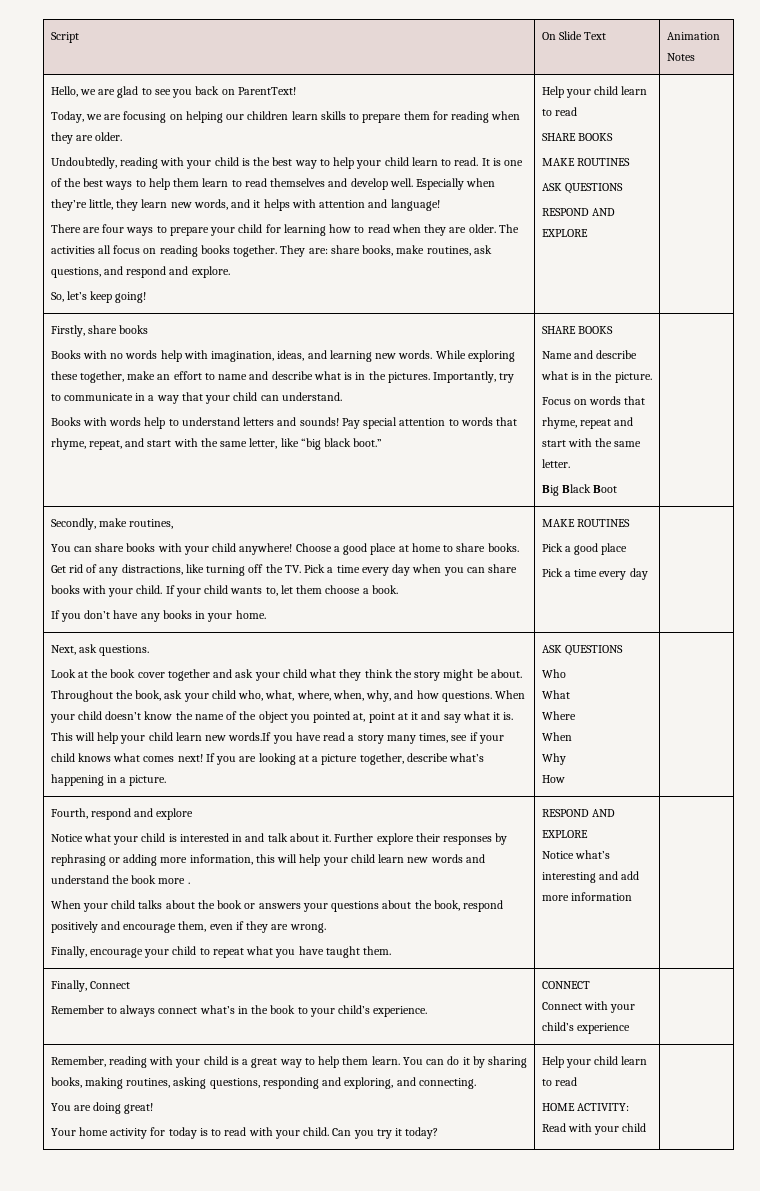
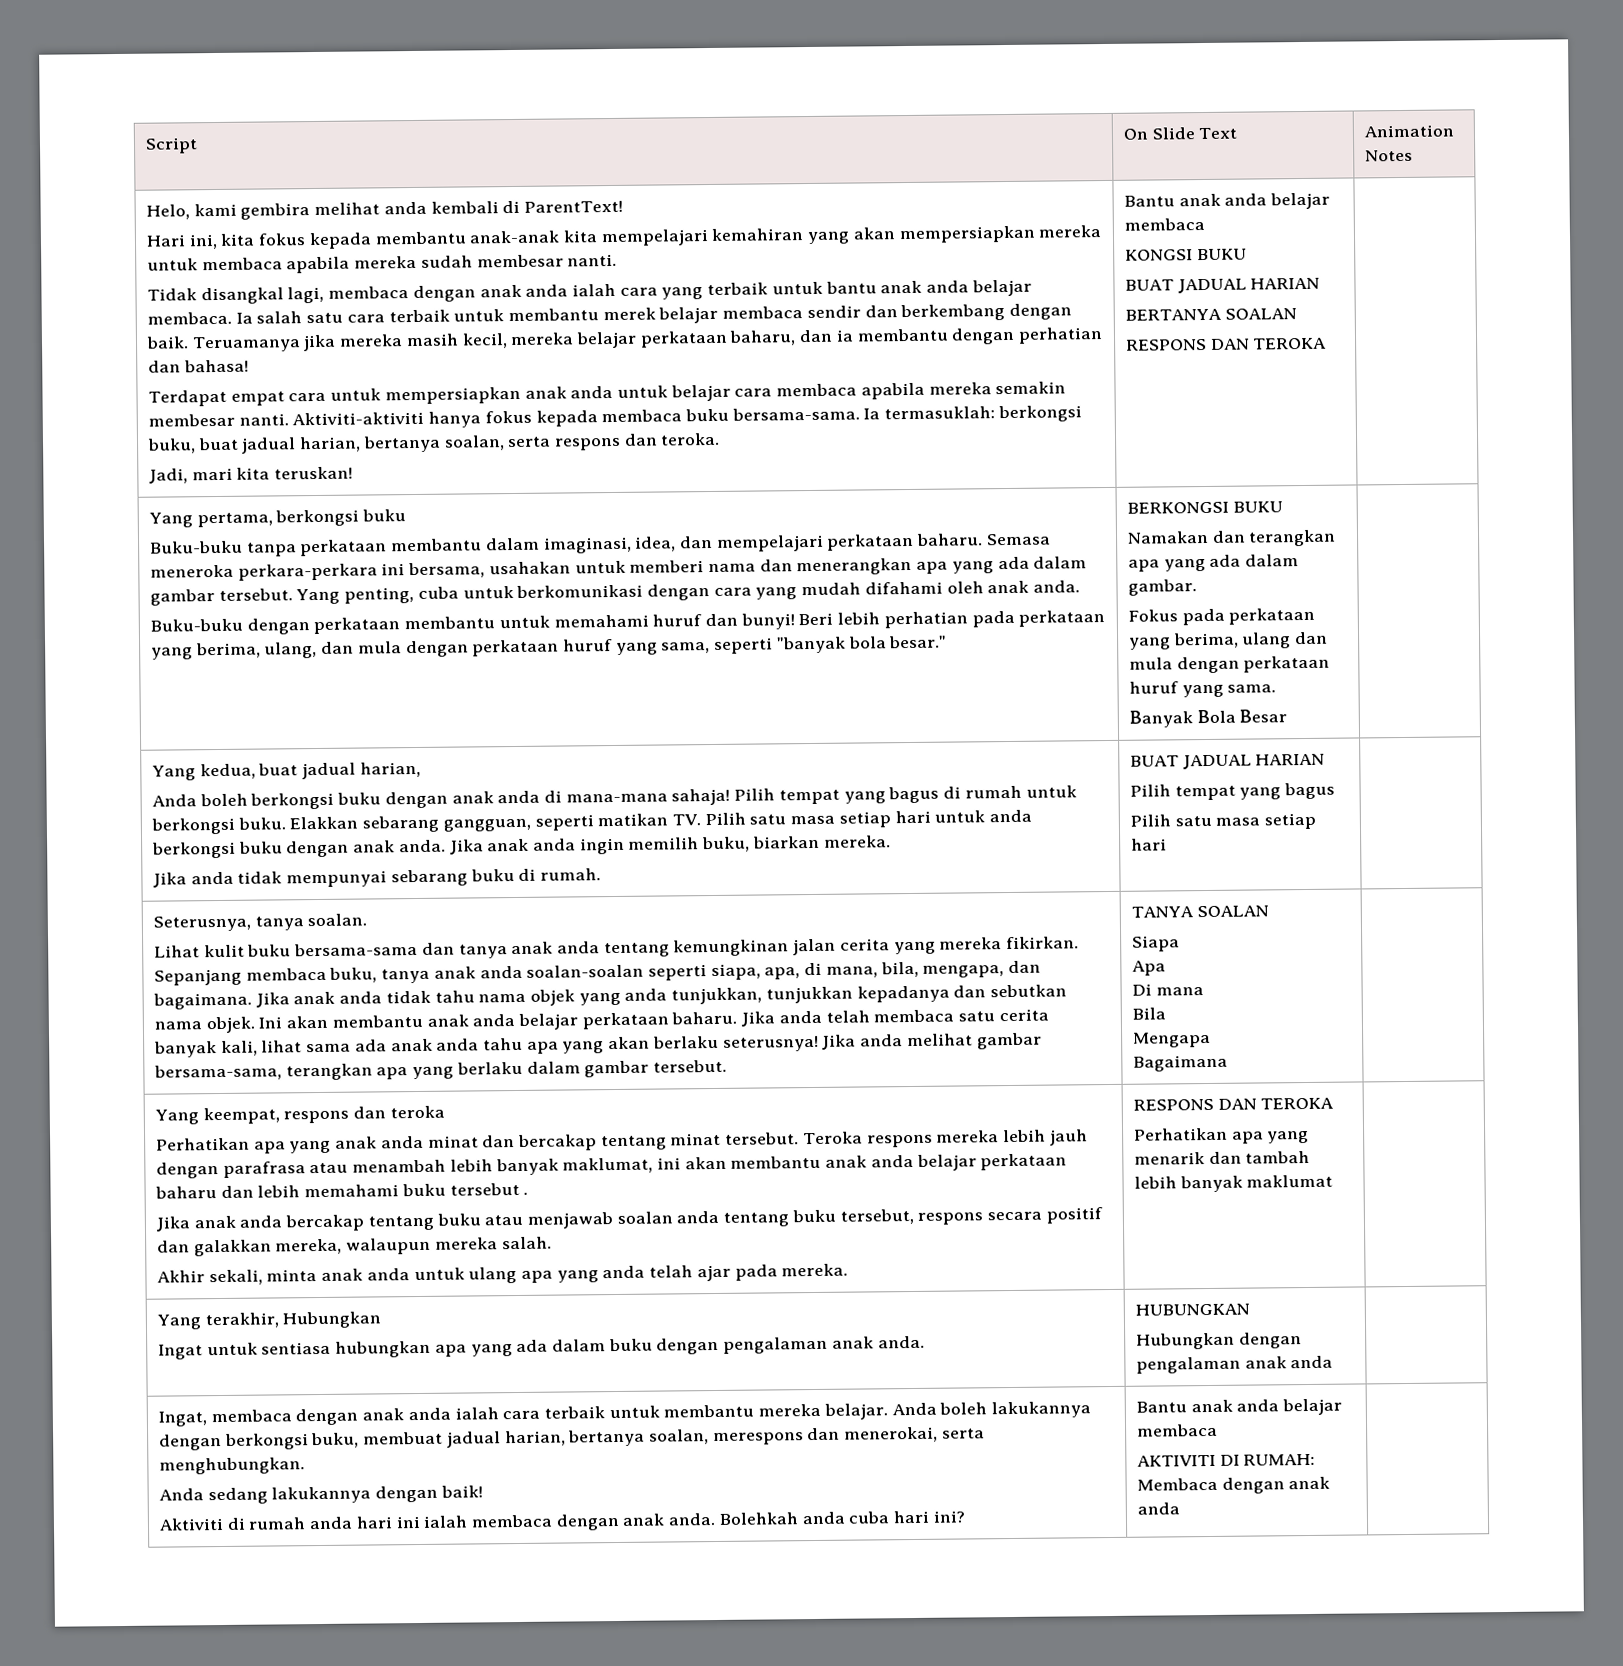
- Hello, we are glad to see you back on ParentText!
- Today, we are focusing on helping our children learn skills to prepare them for reading when they are older.
- Undoubtedly, reading with your child is the best way to help your child learn to read. It is one of the best ways to help them learn to read themselves and develop well. Especially when they’re little, they learn new words, and it helps with attention and language!
- There are four ways to prepare your child for learning how to read when they are older. The activities all focus on reading books together. They are: share books, make routines, ask questions, and respond and explore.
- So, let’s keep going! | Help your child learn to read
- SHARE BOOKS
- MAKE ROUTINES
- ASK QUESTIONS
- RESPOND AND EXPLORE |
- Firstly, share books
- Books with no words help with imagination, ideas, and learning new words. While exploring these together, make an effort to name and describe what is in the pictures. Importantly, try to communicate in a way that your child can understand.
- Books with words help to understand letters and sounds! Pay special attention to words that rhyme, repeat, and start with the same letter, like “big black boot.” | SHARE BOOKS
- Name and describe what is in the picture.
- Focus on words that rhyme, repeat and start with the same letter.
- Big Black Boot |
- Secondly, make routines,
- You can share books with your child anywhere! Choose a good place at home to share books. Get rid of any distractions, like turning off the TV. Pick a time every day when you can share books with your child. If your child wants to, let them choose a book.
- If you don’t have any books in your home. | MAKE ROUTINES
- Pick a good place
- Pick a time every day |
- Next, ask questions.
- Look at the book cover together and ask your child what they think the story might be about. Throughout the book, ask your child who, what, where, when, why, and how questions. When your child doesn’t know the name of the object you pointed at, point at it and say what it is. This will help your child learn new words.If you have read a story many times, see if your child knows what comes next! If you are looking at a picture together, describe what’s happening in a picture. | ASK QUESTIONS
- Who
- What
- Where
- When
- Why
- How |
- Fourth, respond and explore
- Notice what your child is interested in and talk about it. Further explore their responses by rephrasing or adding more information, this will help your child learn new words and understand the book more .
- When your child talks about the book or answers your questions about the book, respond positively and encourage them, even if they are wrong.
- Finally, encourage your child to repeat what you have taught them. | RESPOND AND EXPLORE
- Notice what’s interesting and add more information |
- Finally, Connect
- Remember to always connect what’s in the book to your child’s experience. | CONNECT
- Connect with your child’s experience |
- Remember, reading with your child is a great way to help them learn. You can do it by sharing books, making routines, asking questions, responding and exploring, and connecting.
- You are doing great!
- Your home activity for today is to read with your child. Can you try it today? | Help your child learn to read
- HOME ACTIVITY: Read with your child
+ Helo, kami gembira melihat anda kembali di ParentText!
+ Hari ini, kita fokus kepada membantu anak-anak kita mempelajari kemahiran yang akan mempersiapkan mereka untuk membaca apabila mereka sudah membesar nanti.
+ Tidak disangkal lagi, membaca dengan anak anda ialah cara yang terbaik untuk bantu anak anda belajar membaca. Ia salah satu cara terbaik untuk membantu merek belajar membaca sendir dan berkembang dengan baik. Teruamanya jika mereka masih kecil, mereka belajar perkataan baharu, dan ia membantu dengan perhatian dan bahasa!
+ Terdapat empat cara untuk mempersiapkan anak anda untuk belajar cara membaca apabila mereka semakin membesar nanti. Aktiviti-aktiviti hanya fokus kepada membaca buku bersama-sama. Ia termasuklah: berkongsi buku, buat jadual harian, bertanya soalan, serta respons dan teroka.
+ Jadi, mari kita teruskan! | Bantu anak anda belajar membaca
+ KONGSI BUKU
+ BUAT JADUAL HARIAN
+ BERTANYA SOALAN
+ RESPONS DAN TEROKA |
+ Yang pertama, berkongsi buku
+ Buku-buku tanpa perkataan membantu dalam imaginasi, idea, dan mempelajari perkataan baharu. Semasa meneroka perkara-perkara ini bersama, usahakan untuk memberi nama dan menerangkan apa yang ada dalam gambar tersebut. Yang penting, cuba untuk berkomunikasi dengan cara yang mudah difahami oleh anak anda.
+ Buku-buku dengan perkataan membantu untuk memahami huruf dan bunyi! Beri lebih perhatian pada perkataan yang berima, ulang, dan mula dengan perkataan huruf yang sama, seperti "banyak bola besar." | BERKONGSI BUKU
+ Namakan dan terangkan apa yang ada dalam gambar.
+ Fokus pada perkataan yang berima, ulang dan mula dengan perkataan huruf yang sama.
+ Banyak Bola Besar |
+ Yang kedua, buat jadual harian,
+ Anda boleh berkongsi buku dengan anak anda di mana-mana sahaja! Pilih tempat yang bagus di rumah untuk berkongsi buku. Elakkan sebarang gangguan, seperti matikan TV. Pilih satu masa setiap hari untuk anda berkongsi buku dengan anak anda. Jika anak anda ingin memilih buku, biarkan mereka.
+ Jika anda tidak mempunyai sebarang buku di rumah. | BUAT JADUAL HARIAN
+ Pilih tempat yang bagus
+ Pilih satu masa setiap hari |
+ Seterusnya, tanya soalan.
+ Lihat kulit buku bersama-sama dan tanya anak anda tentang kemungkinan jalan cerita yang mereka fikirkan. Sepanjang membaca buku, tanya anak anda soalan-soalan seperti siapa, apa, di mana, bila, mengapa, dan bagaimana. Jika anak anda tidak tahu nama objek yang anda tunjukkan, tunjukkan kepadanya dan sebutkan nama objek. Ini akan membantu anak anda belajar perkataan baharu. Jika anda telah membaca satu cerita banyak kali, lihat sama ada anak anda tahu apa yang akan berlaku seterusnya! Jika anda melihat gambar bersama-sama, terangkan apa yang berlaku dalam gambar tersebut. | TANYA SOALAN
+ Siapa
+ Apa
+ Di mana
+ Bila
+ Mengapa
+ Bagaimana |
+ Yang keempat, respons dan teroka
+ Perhatikan apa yang anak anda minat dan bercakap tentang minat tersebut. Teroka respons mereka lebih jauh dengan parafrasa atau menambah lebih banyak maklumat, ini akan membantu anak anda belajar perkataan baharu dan lebih memahami buku tersebut .
+ Jika anak anda bercakap tentang buku atau menjawab soalan anda tentang buku tersebut, respons secara positif dan galakkan mereka, walaupun mereka salah.
+ Akhir sekali, minta anak anda untuk ulang apa yang anda telah ajar pada mereka. | RESPONS DAN TEROKA
+ Perhatikan apa yang menarik dan tambah lebih banyak maklumat |
+ Yang terakhir, Hubungkan
+ Ingat untuk sentiasa hubungkan apa yang ada dalam buku dengan pengalaman anak anda. | HUBUNGKAN
+ Hubungkan dengan pengalaman anak anda |
+ Ingat, membaca dengan anak anda ialah cara terbaik untuk membantu mereka belajar. Anda boleh lakukannya dengan berkongsi buku, membuat jadual harian, bertanya soalan, merespons dan menerokai, serta menghubungkan.
+ Anda sedang lakukannya dengan baik!
+ Aktiviti di rumah anda hari ini ialah membaca dengan anak anda. Bolehkah anda cuba hari ini? | Bantu anak anda belajar membaca
+ AKTIVITI DI RUMAH: Membaca dengan anak anda

